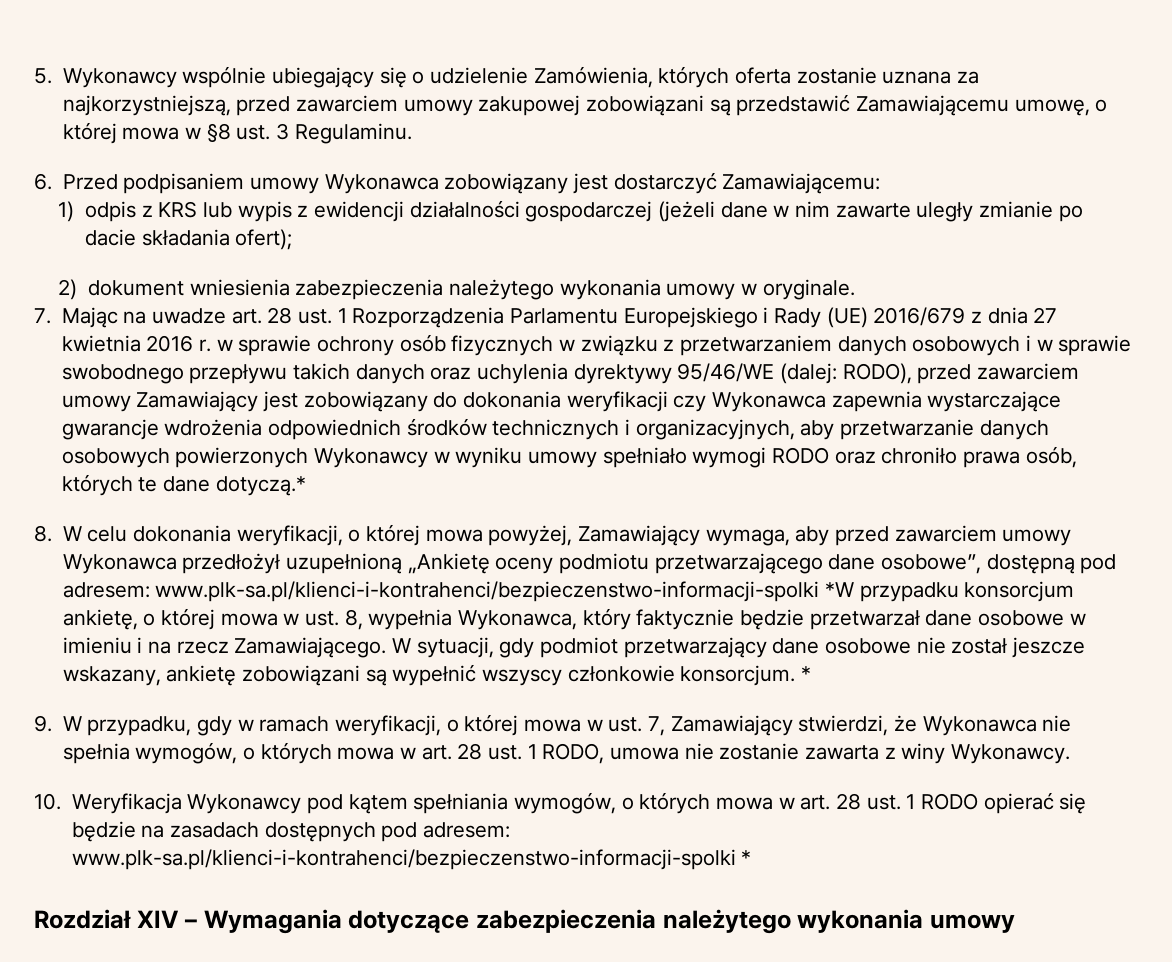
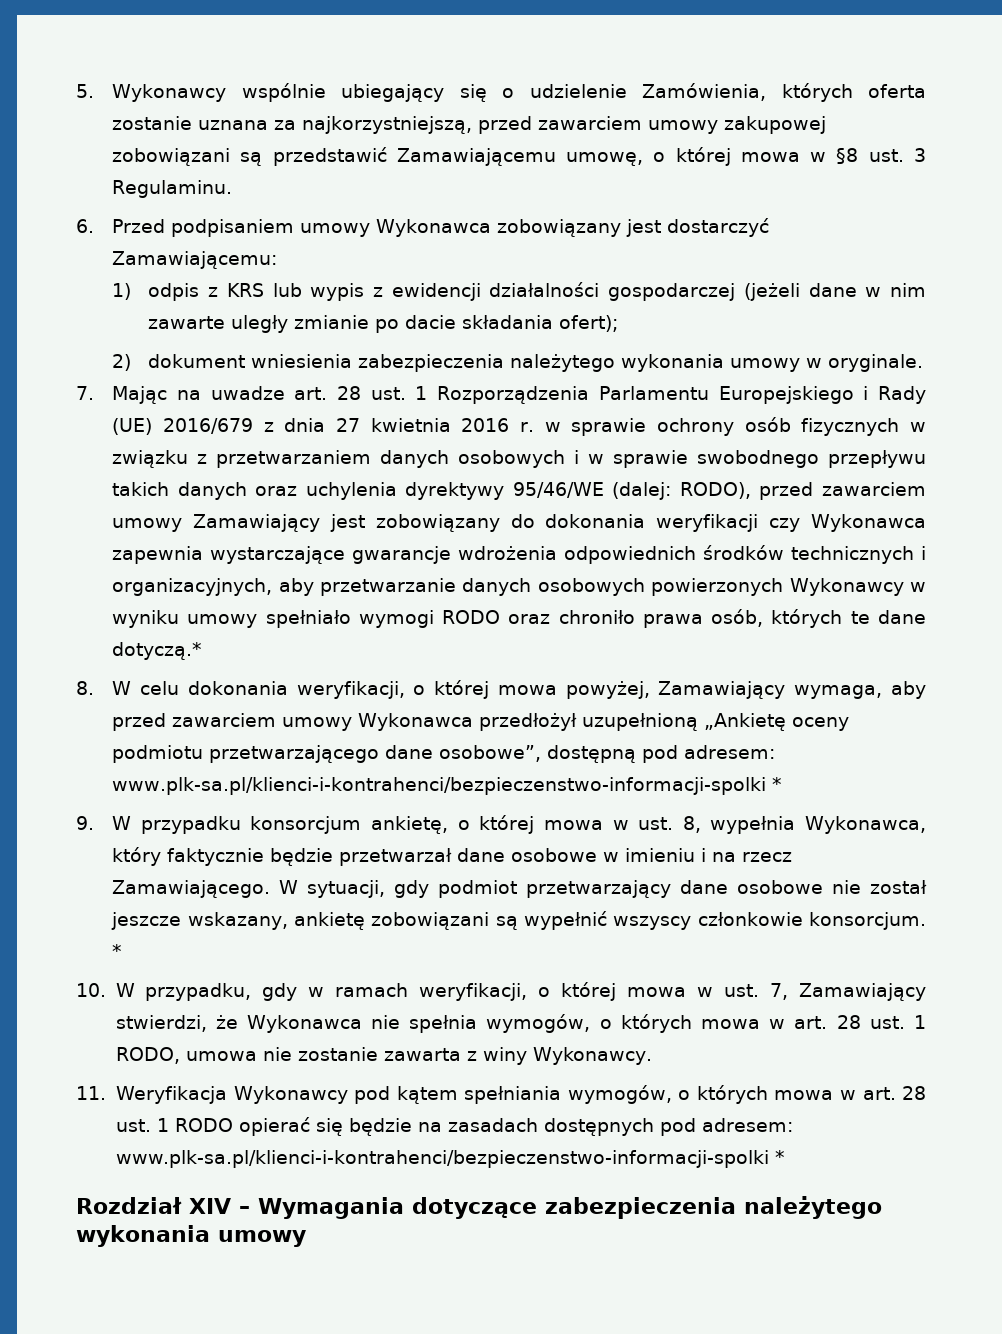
- 8. W celu dokonania weryfikacji, o której mowa powyżej, Zamawiający wymaga, aby przed zawarciem umowy Wykonawca przedłożył uzupełnioną „Ankietę oceny podmiotu przetwarzającego dane osobowe”, dostępną pod adresem: www.plk-sa.pl/klienci-i-kontrahenci/bezpieczenstwo-informacji-spolki *W przypadku konsorcjum ankietę, o której mowa w ust. 8, wypełnia Wykonawca, który faktycznie będzie przetwarzał dane osobowe w imieniu i na rzecz Zamawiającego.
+ 8. W celu dokonania weryfikacji, o której mowa powyżej, Zamawiający wymaga, aby przed zawarciem umowy Wykonawca przedłożył uzupełnioną „Ankietę oceny podmiotu przetwarzającego dane osobowe”, dostępną pod adresem: www.plk-sa.pl/klienci-i-kontrahenci/bezpieczenstwo-informacji-spolki *
+ 9. W przypadku konsorcjum ankietę, o której mowa w ust. 8, wypełnia Wykonawca, który faktycznie będzie przetwarzał dane osobowe w imieniu i na rzecz Zamawiającego.
- 9. W przypadku, gdy w ramach weryfikacji, o której mowa w ust. 7, Zamawiający stwierdzi, że Wykonawca nie spełnia wymogów, o których mowa w art. 28 ust. 1 RODO, umowa nie zostanie zawarta z winy Wykonawcy.
+ 10. W przypadku, gdy w ramach weryfikacji, o której mowa w ust. 7, Zamawiający stwierdzi, że Wykonawca nie spełnia wymogów, o których mowa w art. 28 ust. 1 RODO, umowa nie zostanie zawarta z winy Wykonawcy.
- 10. Weryfikacja Wykonawcy pod kątem spełniania wymogów, o których mowa w art. 28 ust. 1 RODO opierać się będzie na zasadach dostępnych pod adresem: www.plk-sa.pl/klienci-i-kontrahenci/bezpieczenstwo-informacji-spolki *
+ 11. Weryfikacja Wykonawcy pod kątem spełniania wymogów, o których mowa w art. 28 ust. 1 RODO opierać się będzie na zasadach dostępnych pod adresem: www.plk-sa.pl/klienci-i-kontrahenci/bezpieczenstwo-informacji-spolki *

